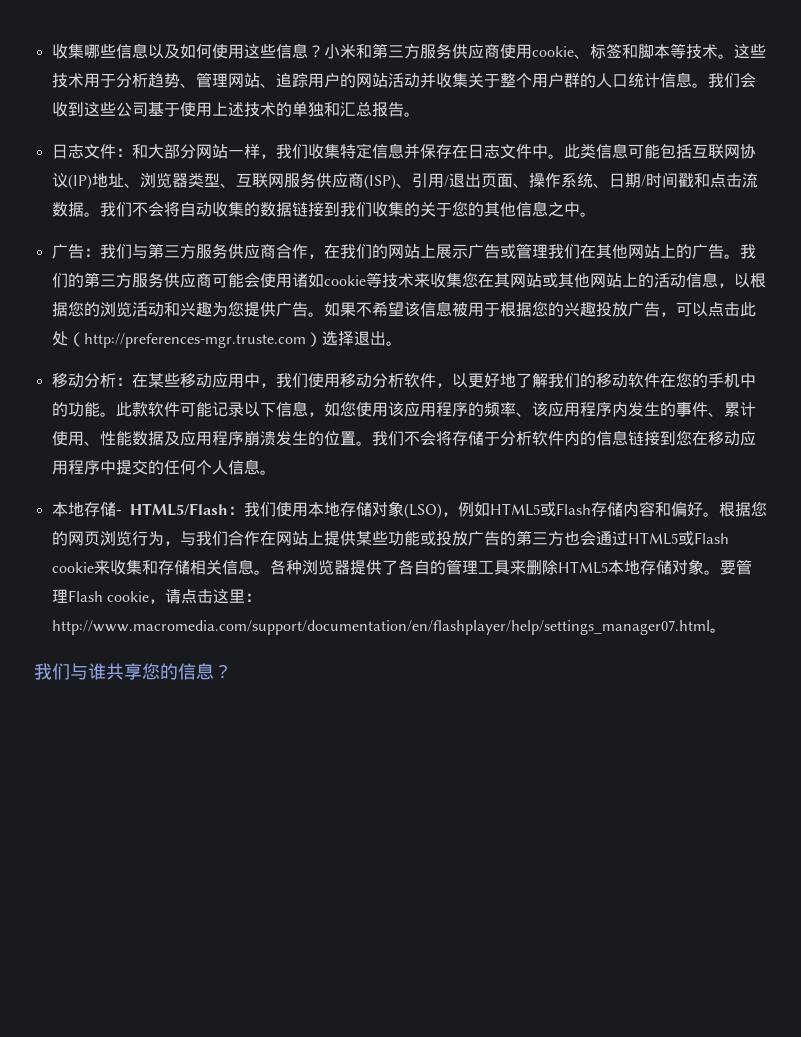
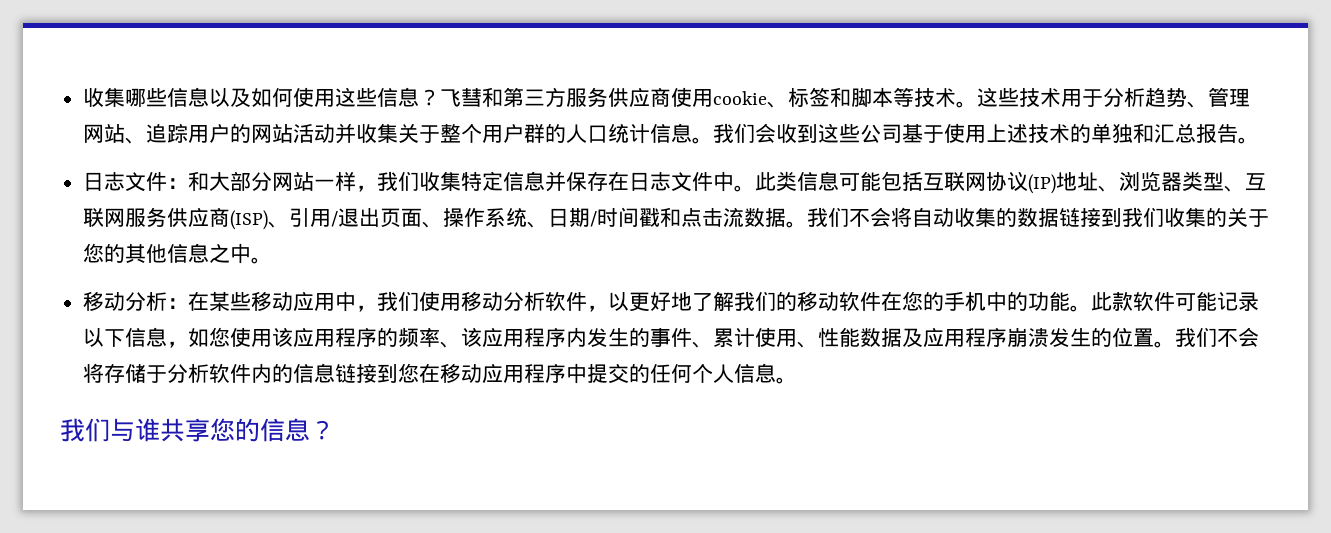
- 小米和第三方服务供应商使用cookie、标签和脚本等技术。
+ 飞彗和第三方服务供应商使用cookie、标签和脚本等技术。
- 广告：我们与第三方服务供应商合作，在我们的网站上展示广告或管理我们在其他网站上的广告。我们的第三方服务供应商可能会使用诸如cookie等技术来收集您在其网站或其他网站上的活动信息，以根据您的浏览活动和兴趣为您提供广告。如果不希望该信息被用于根据您的兴趣投放广告，可以点击此处（http://preferences-mgr.truste.com）选择退出。
- 本地存储- HTML5/Flash：我们使用本地存储对象(LSO)，例如HTML5或Flash存储内容和偏好。根据您的网页浏览行为，与我们合作在网站上提供某些功能或投放广告的第三方也会通过HTML5或Flash cookie来收集和存储相关信息。各种浏览器提供了各自的管理工具来删除HTML5本地存储对象。要管理Flash cookie，请点击这里：http://www.macromedia.com/support/documentation/en/flashplayer/help/settings_manager07.html。

